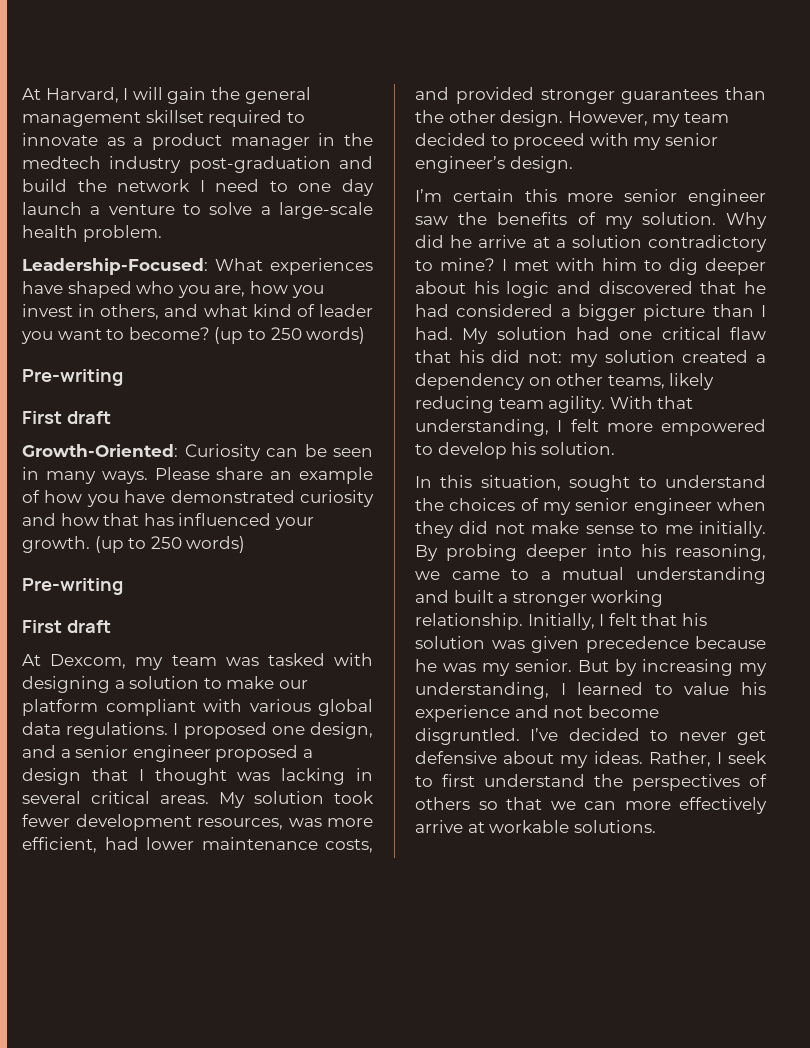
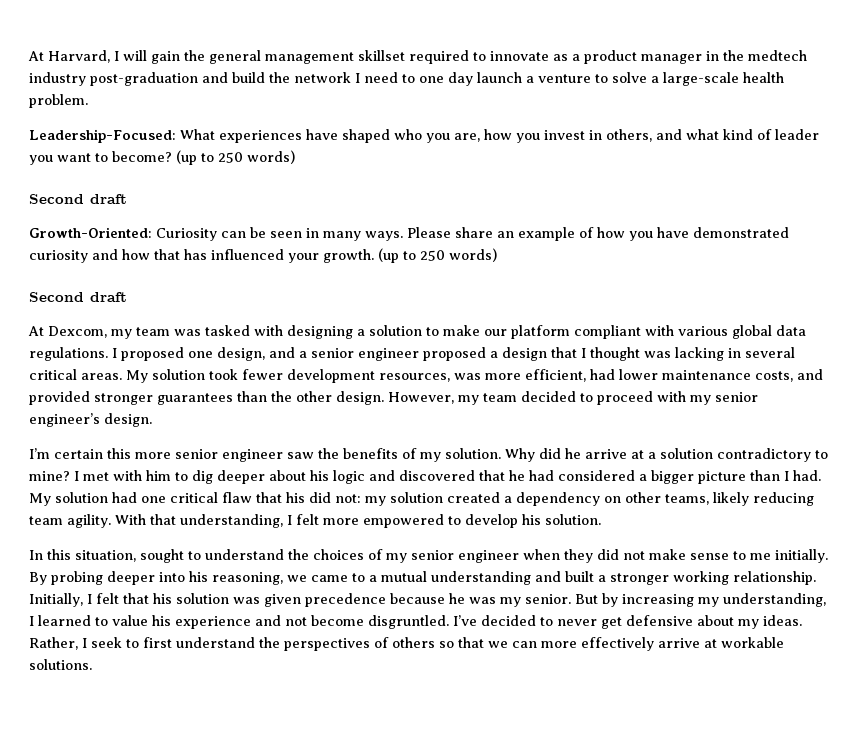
  Leadership-Focused: What experiences have shaped who you are, how you invest in others, and what kind of leader you want to become? (up to 250 words)
- Pre-writing
- First draft
+ Second draft
  Please share an example of how you have demonstrated curiosity and how that has influenced your growth. (up to 250 words)
- Pre-writing
- First draft
+ Second draft

